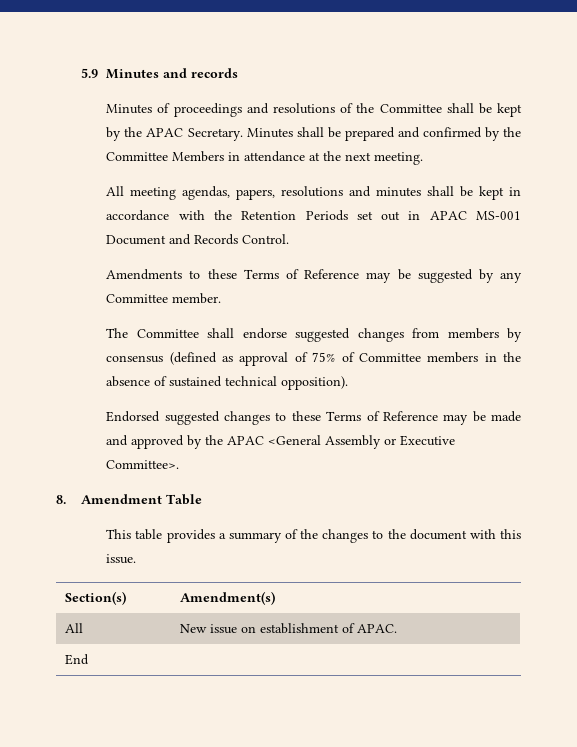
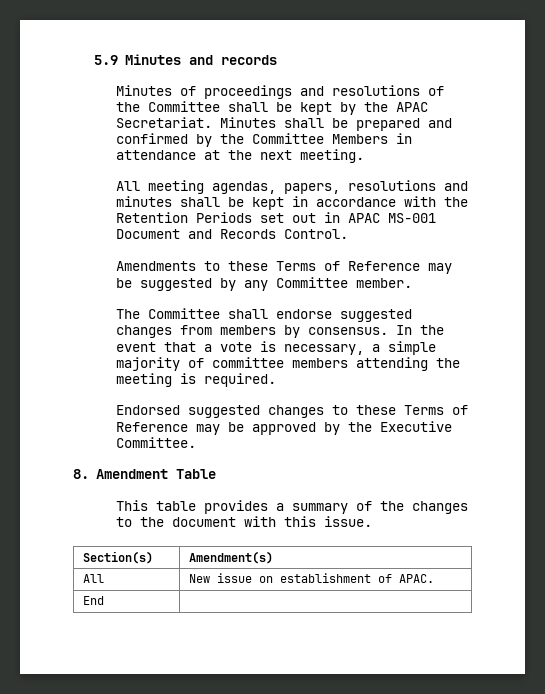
- Minutes of proceedings and resolutions of the Committee shall be kept by the APAC Secretary.
+ Minutes of proceedings and resolutions of the Committee shall be kept by the APAC Secretariat.
- The Committee shall endorse suggested changes from members by consensus (defined as approval of 75% of Committee members in the absence of sustained technical opposition).
+ The Committee shall endorse suggested changes from members by consensus. In the event that a vote is necessary, a simple majority of committee members attending the meeting is required.
- Endorsed suggested changes to these Terms of Reference may be made and approved by the APAC <General Assembly or Executive Committee>.
+ Endorsed suggested changes to these Terms of Reference may be approved by the Executive Committee.

